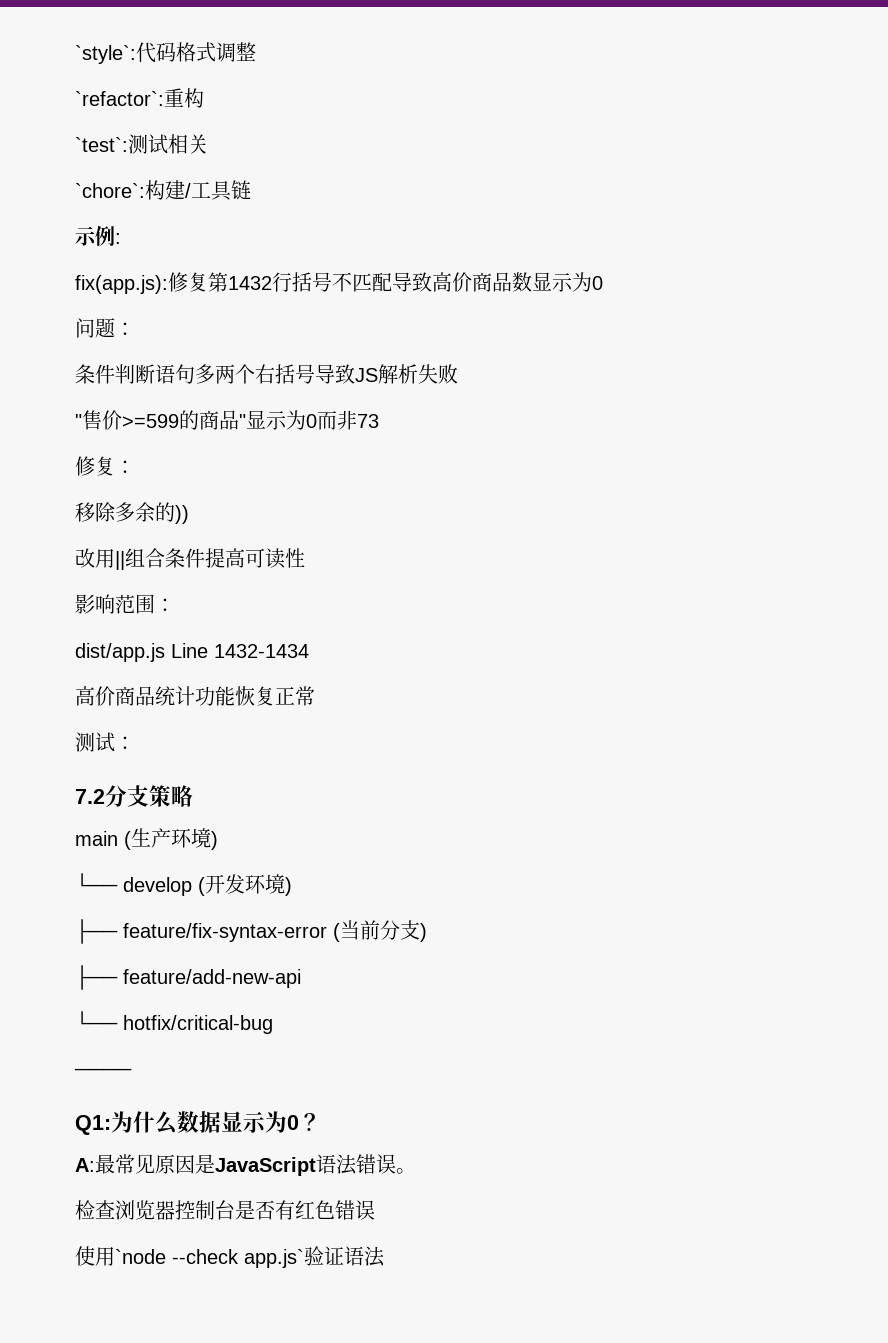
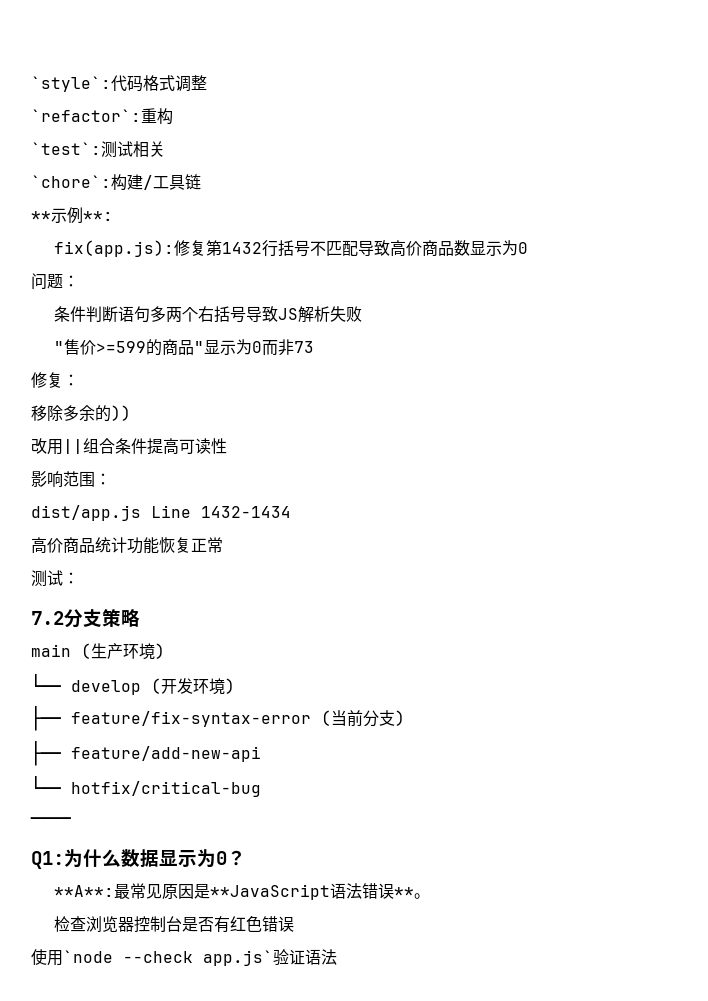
- 示例:
+ **示例**:
- A:最常见原因是JavaScript语法错误。
+ **A**:最常见原因是**JavaScript语法错误**。

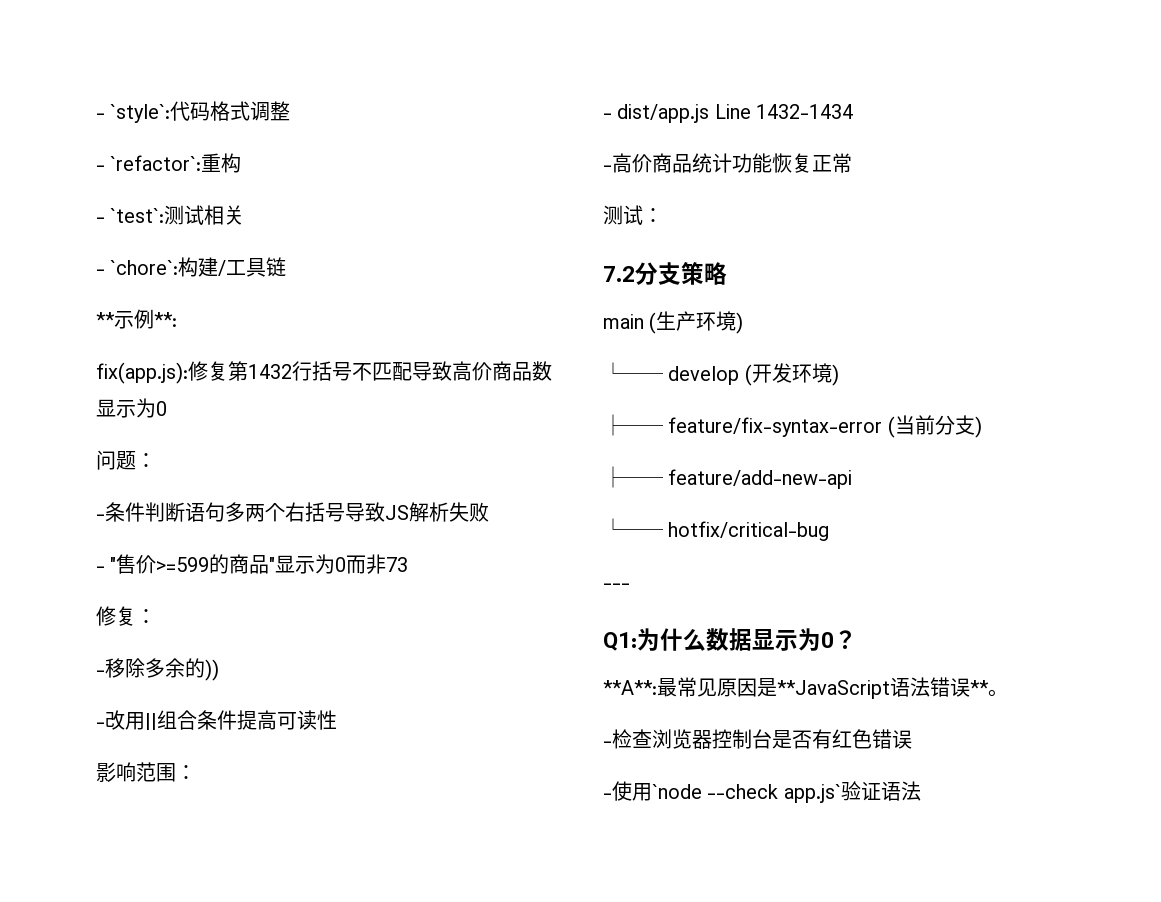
- `style`:代码格式调整
+ - `style`:代码格式调整
- `refactor`:重构
+ - `refactor`:重构
- `test`:测试相关
+ - `test`:测试相关
- `chore`:构建/工具链
+ - `chore`:构建/工具链
- 条件判断语句多两个右括号导致JS解析失败
+ -条件判断语句多两个右括号导致JS解析失败
- "售价>=599的商品"显示为0而非73
+ - "售价>=599的商品"显示为0而非73
- 移除多余的))
+ -移除多余的))
- 改用||组合条件提高可读性
+ -改用||组合条件提高可读性
- dist/app.js Line 1432-1434
+ - dist/app.js Line 1432-1434
- 高价商品统计功能恢复正常
+ -高价商品统计功能恢复正常
- ────
+ ---
- 检查浏览器控制台是否有红色错误
+ -检查浏览器控制台是否有红色错误
- 使用`node --check app.js`验证语法
+ -使用`node --check app.js`验证语法

